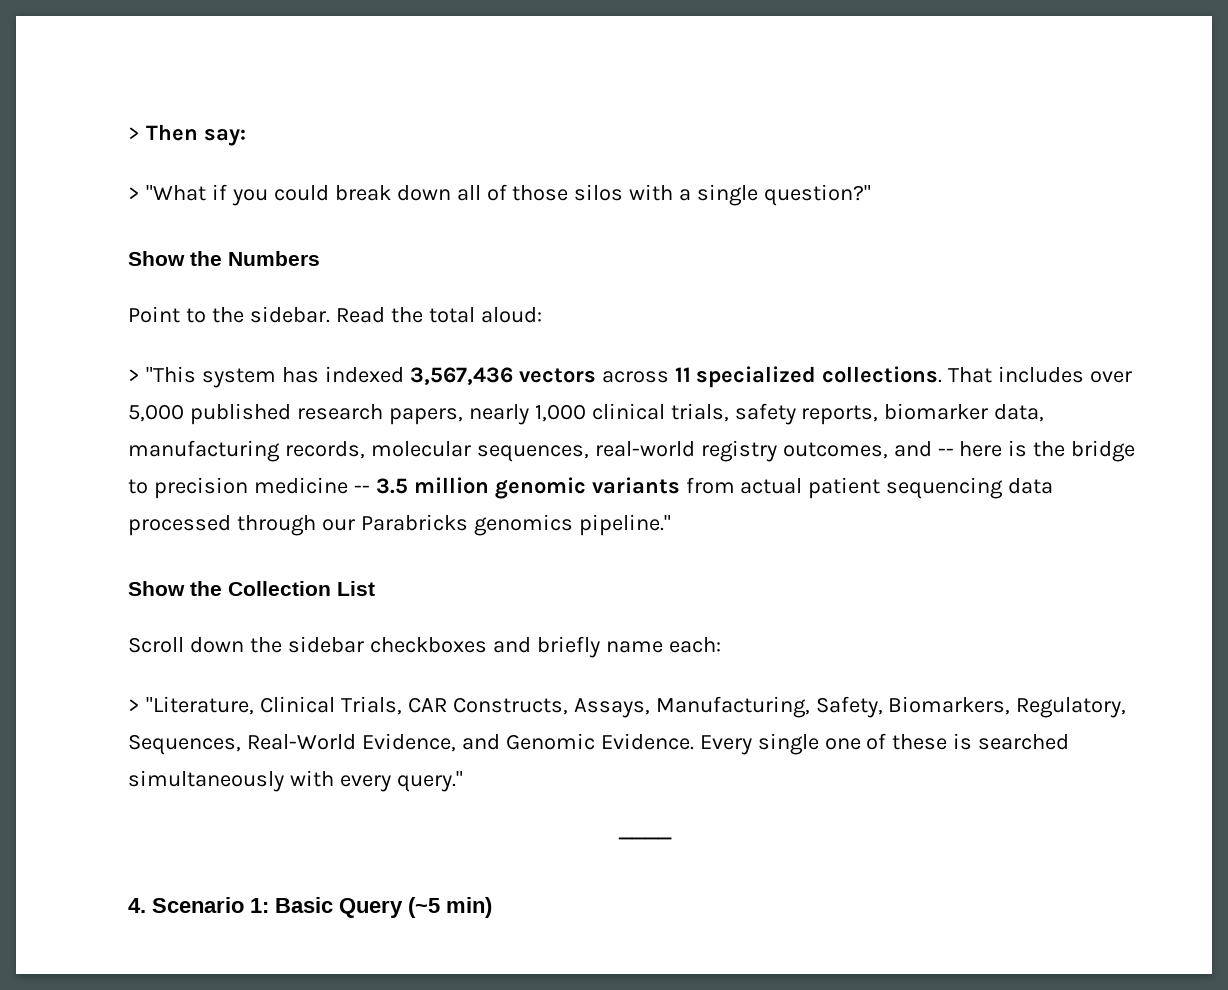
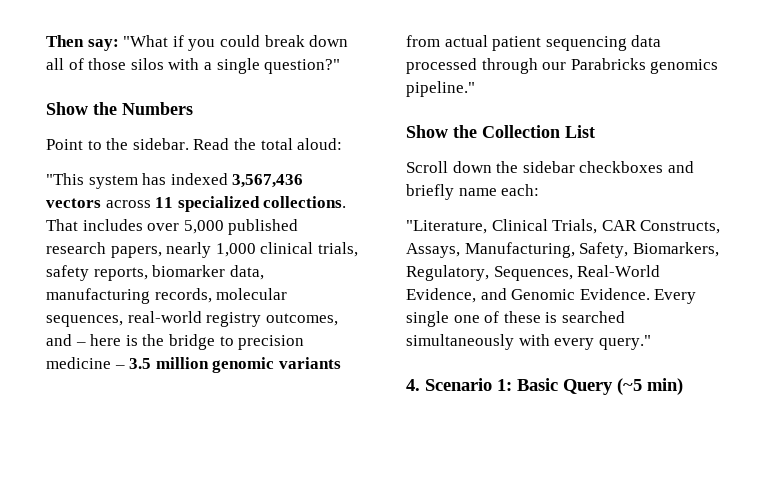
- > Then say:
- > "What if you could break down all of those silos with a single question?"
+ Then say: "What if you could break down all of those silos with a single question?"
- > "This system has indexed 3,567,436 vectors across 11 specialized collections.
+ "This system has indexed 3,567,436 vectors across 11 specialized collections.
- That includes over 5,000 published research papers, nearly 1,000 clinical trials, safety reports, biomarker data, manufacturing records, molecular sequences, real-world registry outcomes, and -- here is the bridge to precision medicine -- 3.5 million genomic variants from actual patient sequencing data processed through our Parabricks genomics pipeline."
+ That includes over 5,000 published research papers, nearly 1,000 clinical trials, safety reports, biomarker data, manufacturing records, molecular sequences, real-world registry outcomes, and – here is the bridge to precision medicine – 3.5 million genomic variants from actual patient sequencing data processed through our Parabricks genomics pipeline."
- > "Literature, Clinical Trials, CAR Constructs, Assays, Manufacturing, Safety, Biomarkers, Regulatory, Sequences, Real-World Evidence, and Genomic Evidence.
+ "Literature, Clinical Trials, CAR Constructs, Assays, Manufacturing, Safety, Biomarkers, Regulatory, Sequences, Real-World Evidence, and Genomic Evidence.
- ────

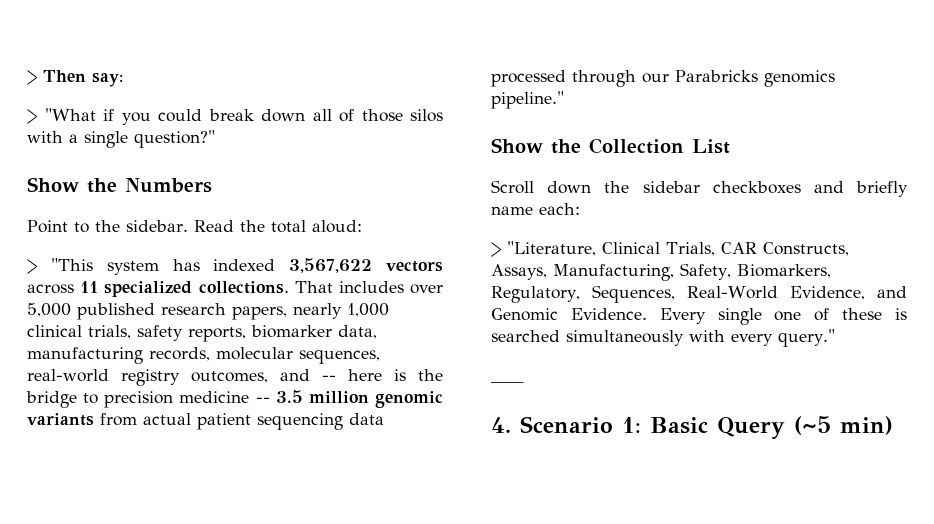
- Then say: "What if you could break down all of those silos with a single question?"
+ > Then say:
+ > "What if you could break down all of those silos with a single question?"
- "This system has indexed 3,567,436 vectors across 11 specialized collections.
+ > "This system has indexed 3,567,622 vectors across 11 specialized collections.
- That includes over 5,000 published research papers, nearly 1,000 clinical trials, safety reports, biomarker data, manufacturing records, molecular sequences, real-world registry outcomes, and – here is the bridge to precision medicine – 3.5 million genomic variants from actual patient sequencing data processed through our Parabricks genomics pipeline."
+ That includes over 5,000 published research papers, nearly 1,000 clinical trials, safety reports, biomarker data, manufacturing records, molecular sequences, real-world registry outcomes, and -- here is the bridge to precision medicine -- 3.5 million genomic variants from actual patient sequencing data processed through our Parabricks genomics pipeline."
- "Literature, Clinical Trials, CAR Constructs, Assays, Manufacturing, Safety, Biomarkers, Regulatory, Sequences, Real-World Evidence, and Genomic Evidence.
+ > "Literature, Clinical Trials, CAR Constructs, Assays, Manufacturing, Safety, Biomarkers, Regulatory, Sequences, Real-World Evidence, and Genomic Evidence.
+ ____

